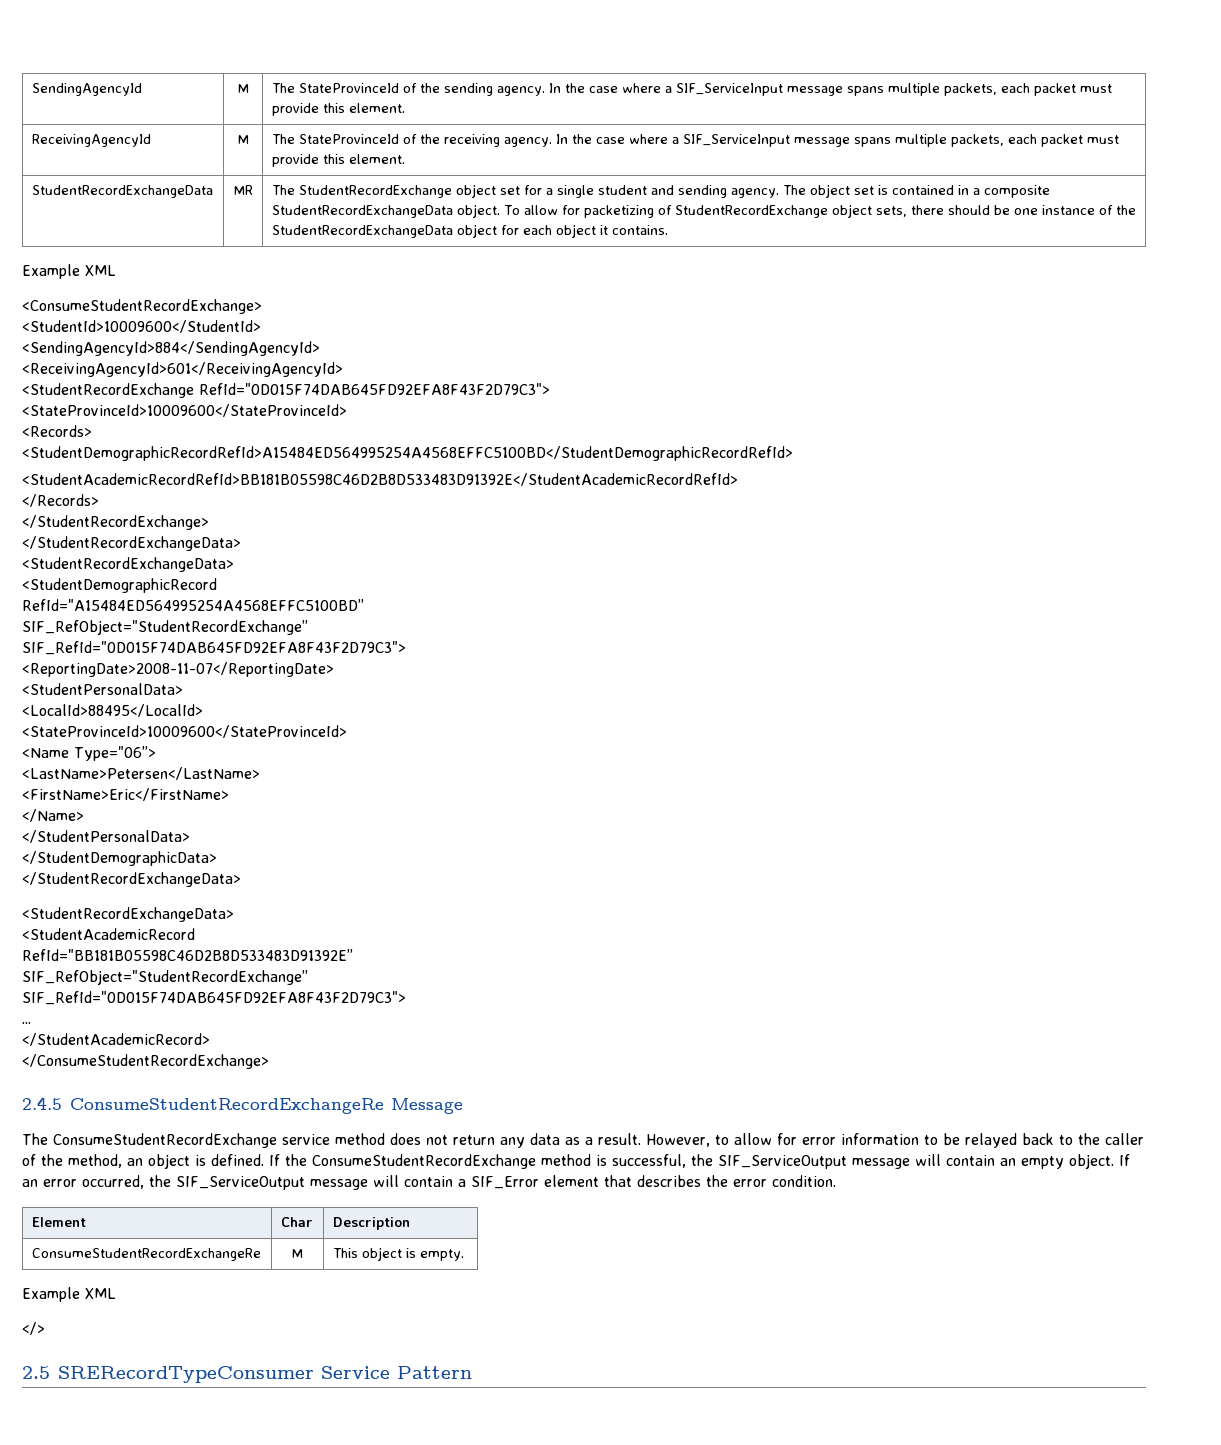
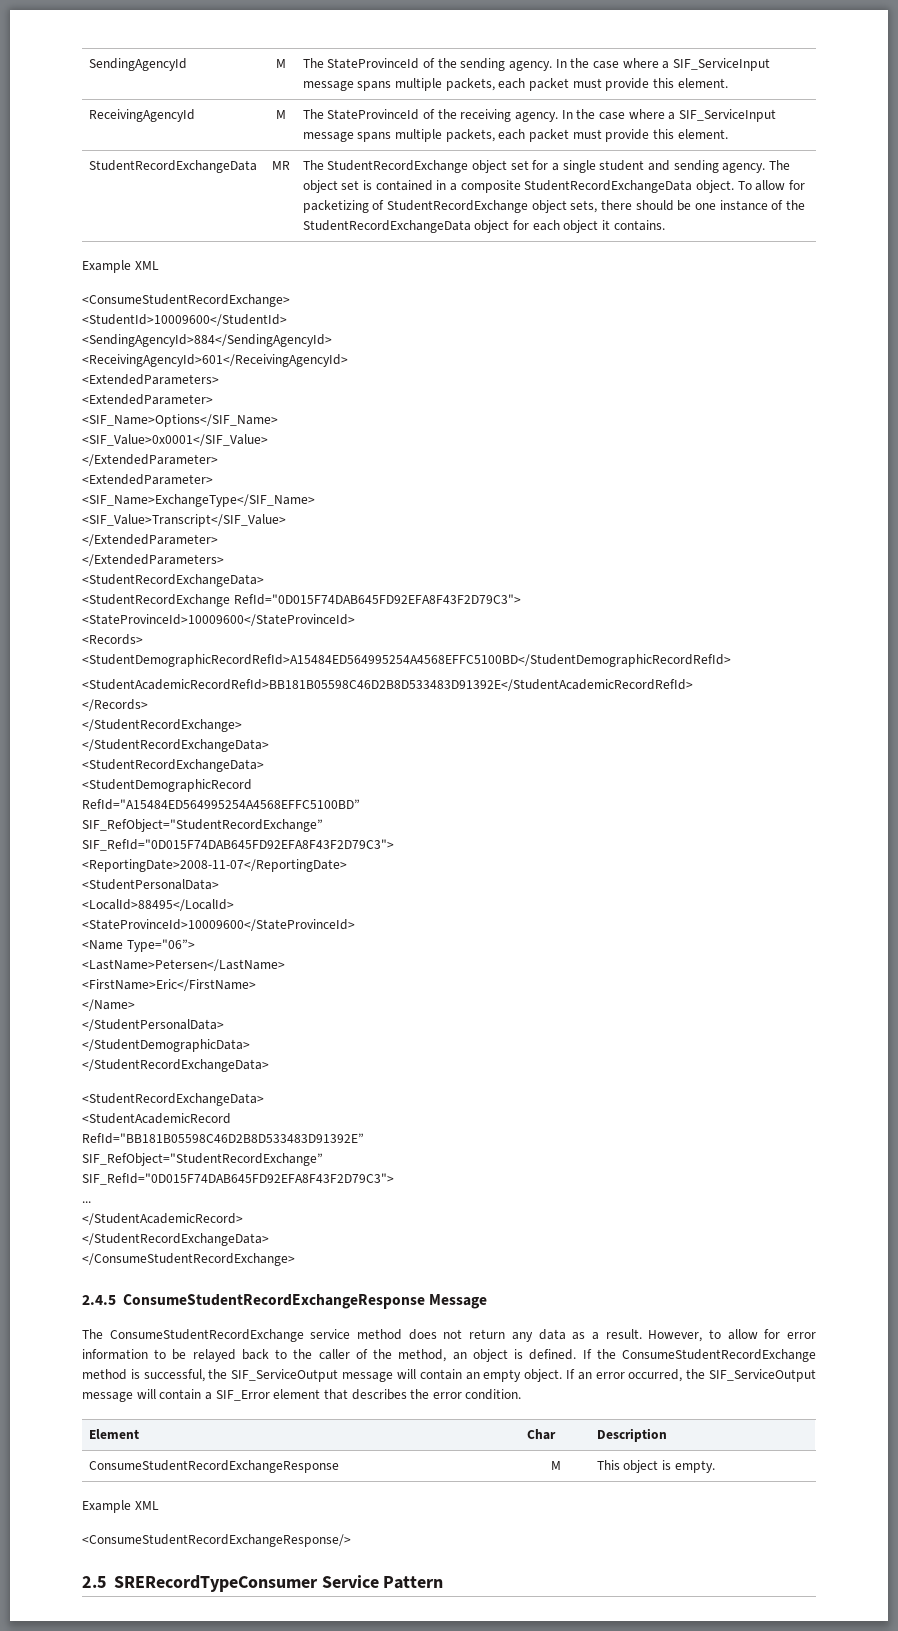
+ <ExtendedParameters>
+ <ExtendedParameter>
+ <SIF_Name>Options</SIF_Name>
+ <SIF_Value>0x0001</SIF_Value>
+ </ExtendedParameter>
+ <ExtendedParameter>
+ <SIF_Name>ExchangeType</SIF_Name>
+ <SIF_Value>Transcript</SIF_Value>
+ </ExtendedParameter>
+ </ExtendedParameters>
+ <StudentRecordExchangeData>
  </StudentAcademicRecord>
+ </StudentRecordExchangeData>
- 2.4.5 ConsumeStudentRecordExchangeRe Message
+ 2.4.5 ConsumeStudentRecordExchangeResponse Message
- ConsumeStudentRecordExchangeRe | M | This object is empty.
+ ConsumeStudentRecordExchangeResponse | M | This object is empty.
- </>
+ <ConsumeStudentRecordExchangeResponse/>

